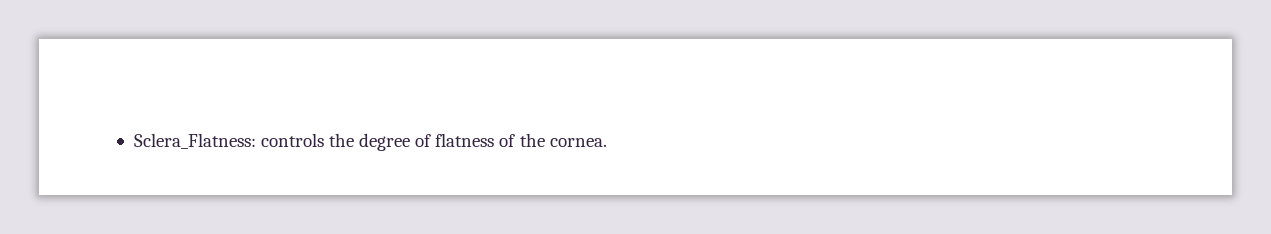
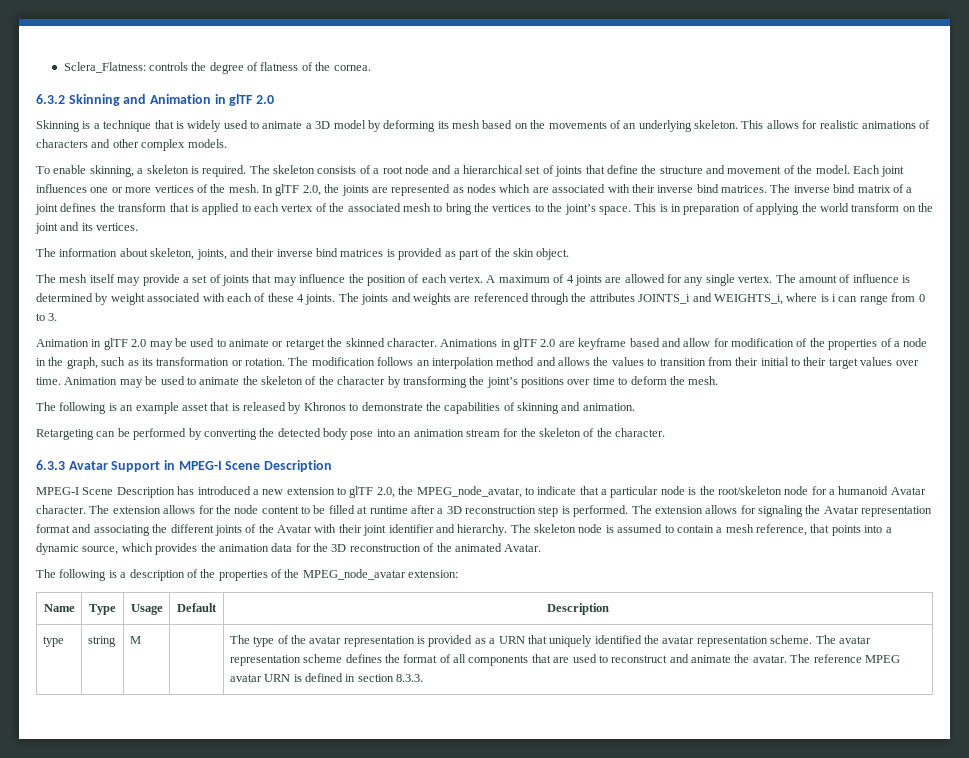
+ 6.3.2 Skinning and Animation in glTF 2.0
+ Skinning is a technique that is widely used to animate a 3D model by deforming its mesh based on the movements of an underlying skeleton. This allows for realistic animations of characters and other complex models.
+ To enable skinning, a skeleton is required. The skeleton consists of a root node and a hierarchical set of joints that define the structure and movement of the model. Each joint influences one or more vertices of the mesh. In glTF 2.0, the joints are represented as nodes which are associated with their inverse bind matrices. The inverse bind matrix of a joint defines the transform that is applied to each vertex of the associated mesh to bring the vertices to the joint’s space. This is in preparation of applying the world transform on the joint and its vertices.
+ The information about skeleton, joints, and their inverse bind matrices is provided as part of the skin object.
+ The mesh itself may provide a set of joints that may influence the position of each vertex. A maximum of 4 joints are allowed for any single vertex. The amount of influence is determined by weight associated with each of these 4 joints. The joints and weights are referenced through the attributes JOINTS_i and WEIGHTS_i, where is i can range from 0 to 3.
+ Animation in glTF 2.0 may be used to animate or retarget the skinned character. Animations in glTF 2.0 are keyframe based and allow for modification of the properties of a node in the graph, such as its transformation or rotation. The modification follows an interpolation method and allows the values to transition from their initial to their target values over time. Animation may be used to animate the skeleton of the character by transforming the joint’s positions over time to deform the mesh.
+ The following is an example asset that is released by Khronos to demonstrate the capabilities of skinning and animation.
+ Retargeting can be performed by converting the detected body pose into an animation stream for the skeleton of the character.
+ 6.3.3 Avatar Support in MPEG-I Scene Description
+ MPEG-I Scene Description has introduced a new extension to glTF 2.0, the MPEG_node_avatar, to indicate that a particular node is the root/skeleton node for a humanoid Avatar character. The extension allows for the node content to be filled at runtime after a 3D reconstruction step is performed. The extension allows for signaling the Avatar representation format and associating the different joints of the Avatar with their joint identifier and hierarchy. The skeleton node is assumed to contain a mesh reference, that points into a dynamic source, which provides the animation data for the 3D reconstruction of the animated Avatar.
+ The following is a description of the properties of the MPEG_node_avatar extension:
+ Name | Type | Usage | Default | Description
+ type | string | M | | The type of the avatar representation is provided as a URN that uniquely identified the avatar representation scheme. The avatar representation scheme defines the format of all components that are used to reconstruct and animate the avatar. The reference MPEG avatar URN is defined in section 8.3.3.

